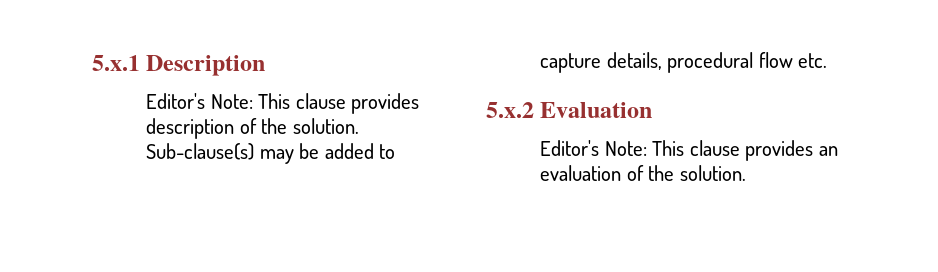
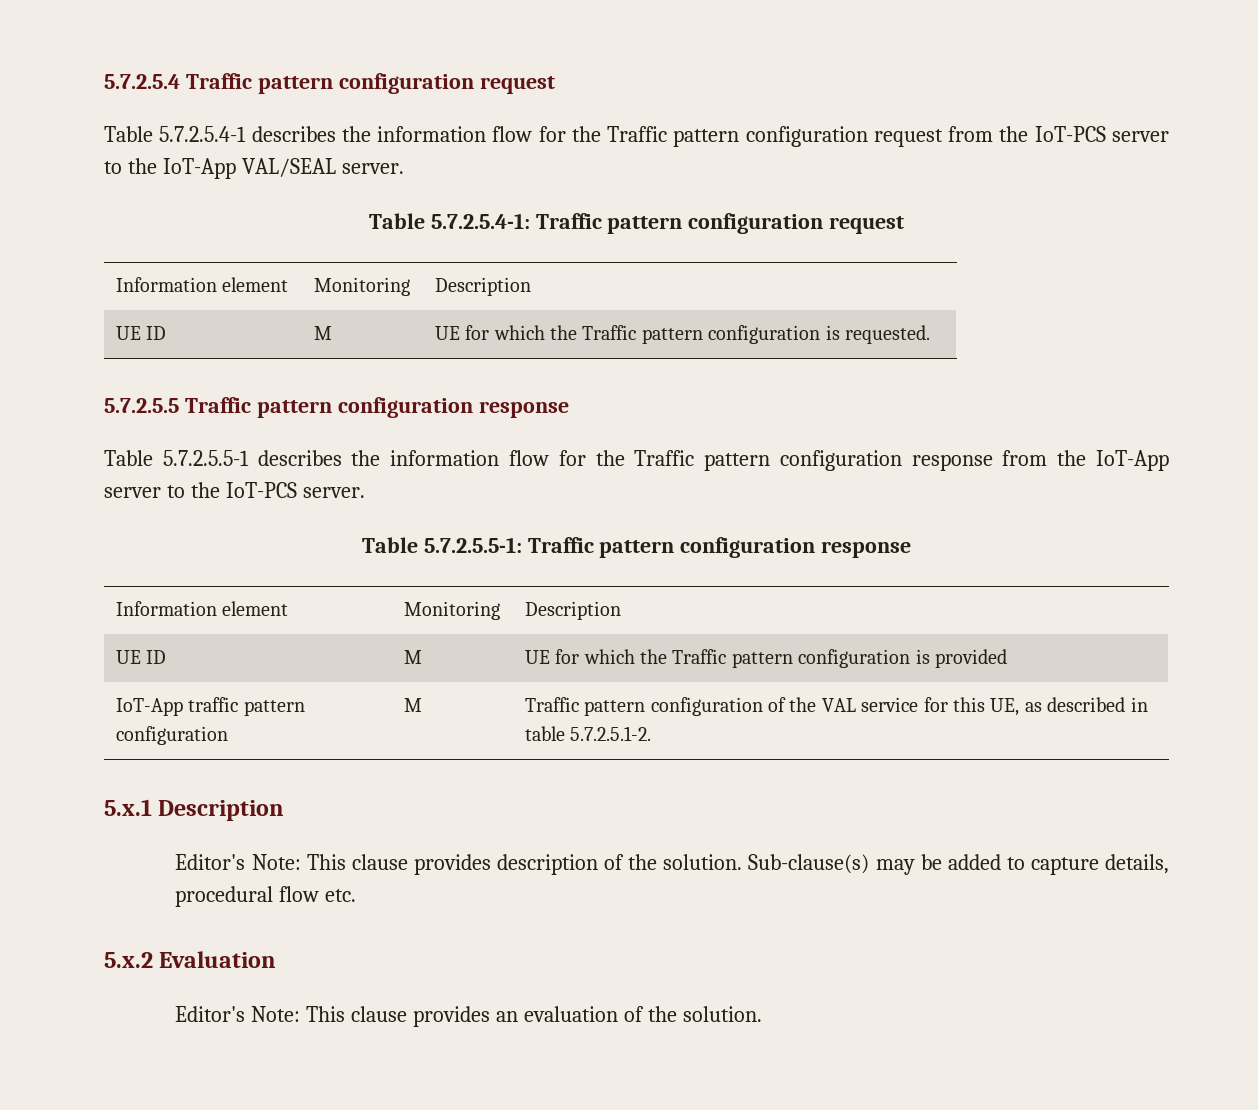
+ 5.7.2.5.4 Traffic pattern configuration request
+ Table 5.7.2.5.4-1 describes the information flow for the Traffic pattern configuration request from the IoT-PCS server to the IoT-App VAL/SEAL server.
+ Table 5.7.2.5.4-1: Traffic pattern configuration request
+ Information element | Monitoring | Description
+ UE ID | M | UE for which the Traffic pattern configuration is requested.
+ 5.7.2.5.5 Traffic pattern configuration response
+ Table 5.7.2.5.5-1 describes the information flow for the Traffic pattern configuration response from the IoT-App server to the IoT-PCS server.
+ Table 5.7.2.5.5-1: Traffic pattern configuration response
+ Information element | Monitoring | Description
+ UE ID | M | UE for which the Traffic pattern configuration is provided
+ IoT-App traffic pattern configuration | M | Traffic pattern configuration of the VAL service for this UE, as described in table 5.7.2.5.1-2.

